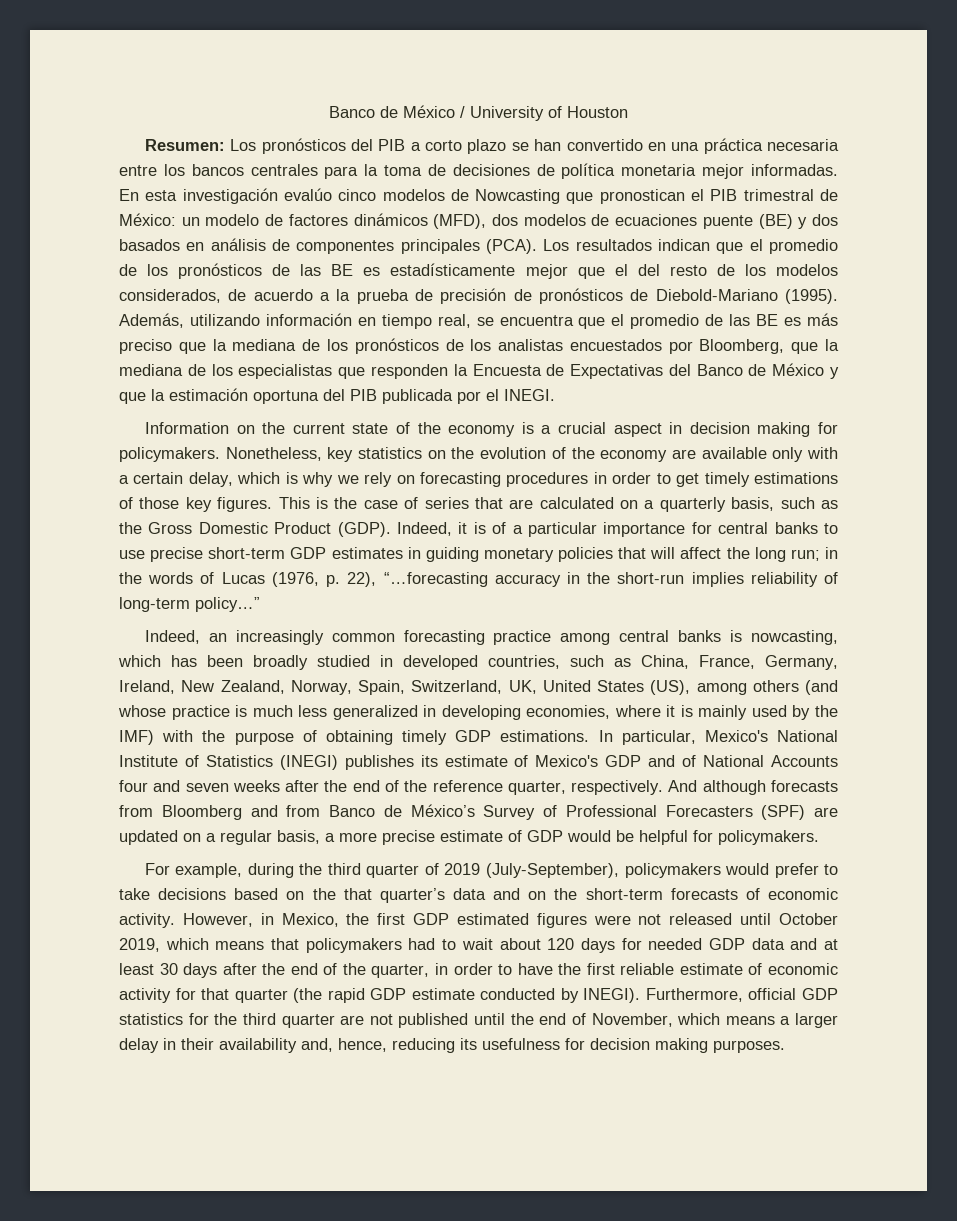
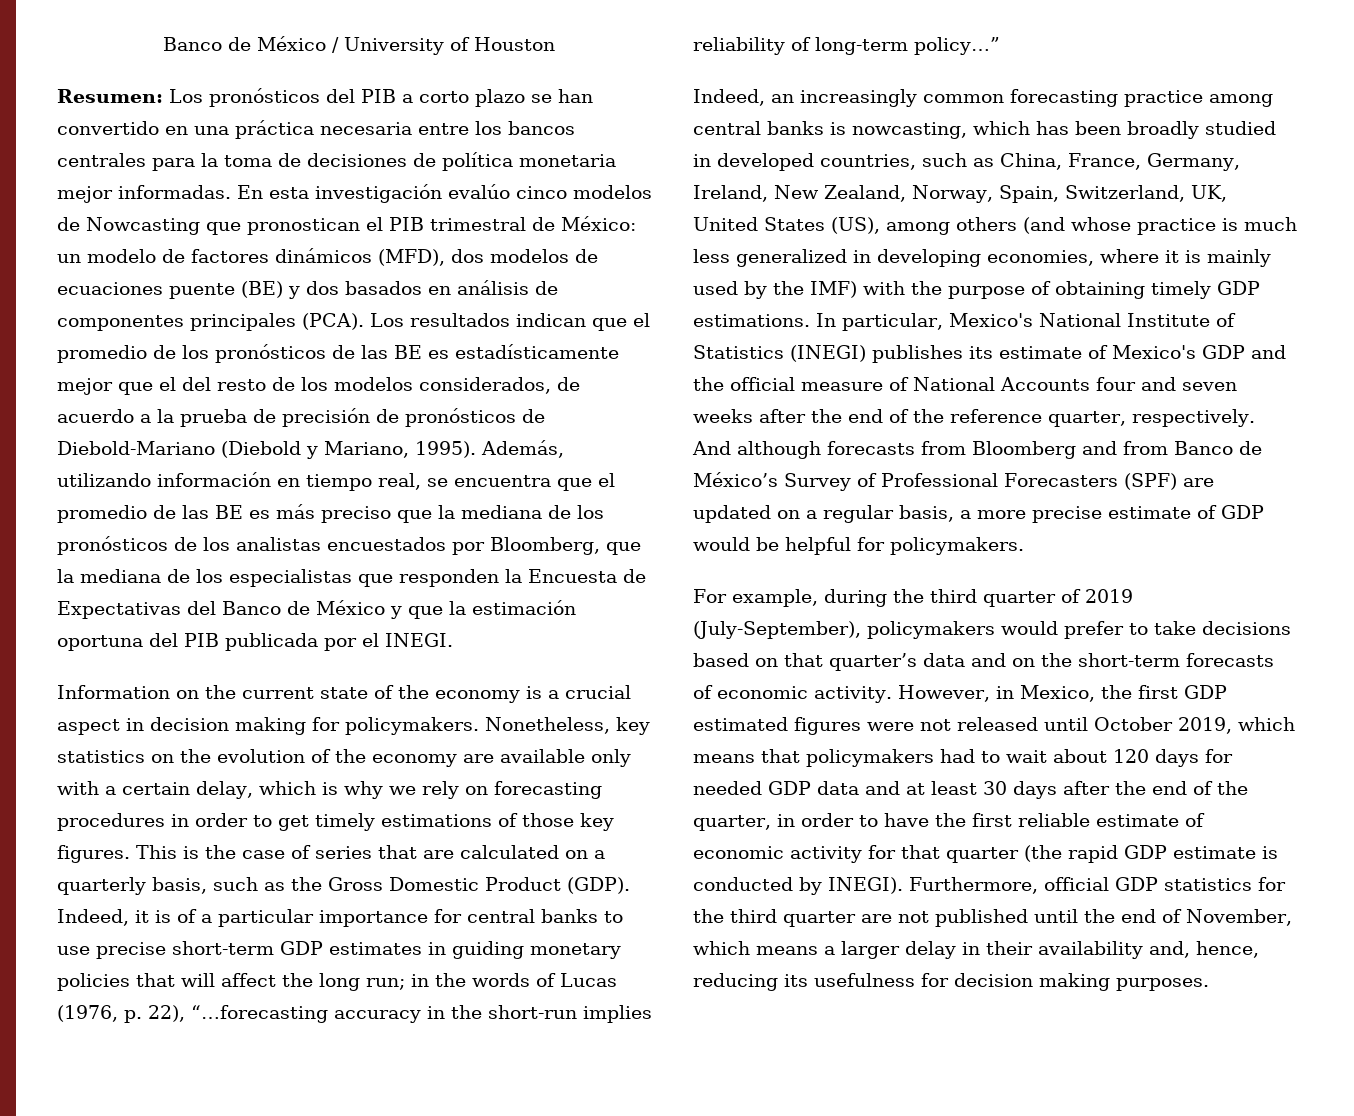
- Los resultados indican que el promedio de los pronósticos de las BE es estadísticamente mejor que el del resto de los modelos considerados, de acuerdo a la prueba de precisión de pronósticos de Diebold-Mariano (1995).
+ Los resultados indican que el promedio de los pronósticos de las BE es estadísticamente mejor que el del resto de los modelos considerados, de acuerdo a la prueba de precisión de pronósticos de Diebold-Mariano (Diebold y Mariano, 1995).
- In particular, Mexico's National Institute of Statistics (INEGI) publishes its estimate of Mexico's GDP and of National Accounts four and seven weeks after the end of the reference quarter, respectively.
+ In particular, Mexico's National Institute of Statistics (INEGI) publishes its estimate of Mexico's GDP and the official measure of National Accounts four and seven weeks after the end of the reference quarter, respectively.
- For example, during the third quarter of 2019 (July-September), policymakers would prefer to take decisions based on the that quarter’s data and on the short-term forecasts of economic activity.
+ For example, during the third quarter of 2019 (July-September), policymakers would prefer to take decisions based on that quarter’s data and on the short-term forecasts of economic activity.
- However, in Mexico, the first GDP estimated figures were not released until October 2019, which means that policymakers had to wait about 120 days for needed GDP data and at least 30 days after the end of the quarter, in order to have the first reliable estimate of economic activity for that quarter (the rapid GDP estimate conducted by INEGI).
+ However, in Mexico, the first GDP estimated figures were not released until October 2019, which means that policymakers had to wait about 120 days for needed GDP data and at least 30 days after the end of the quarter, in order to have the first reliable estimate of economic activity for that quarter (the rapid GDP estimate is conducted by INEGI).

